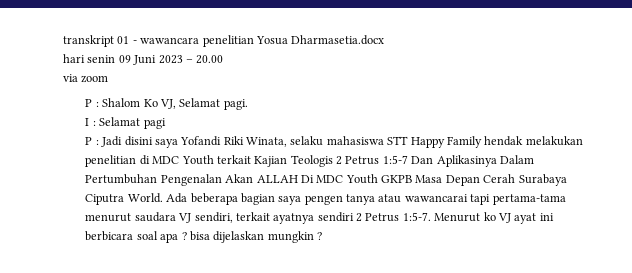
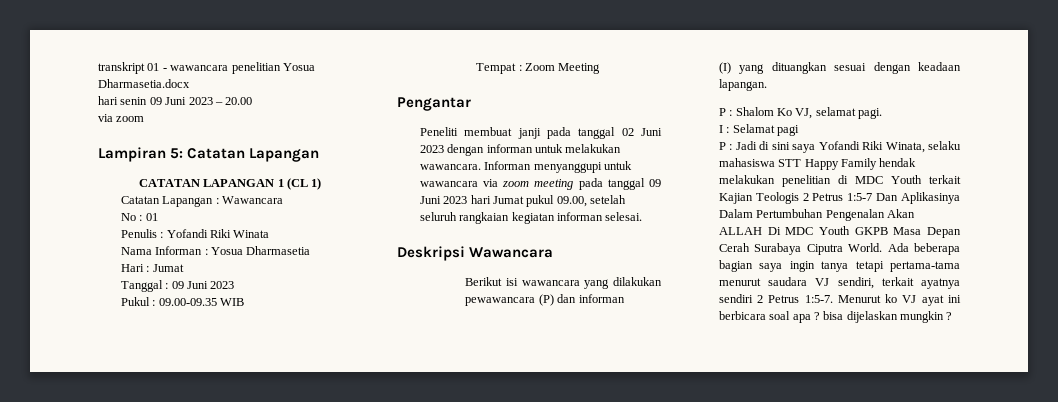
+ Lampiran 5: Catatan Lapangan
+ CATATAN LAPANGAN 1 (CL 1)
+ Catatan Lapangan : Wawancara
+ No : 01
+ Penulis : Yofandi Riki Winata
+ Nama Informan : Yosua Dharmasetia
+ Hari : Jumat
+ Tanggal : 09 Juni 2023
+ Pukul : 09.00-09.35 WIB
+ Tempat : Zoom Meeting
+ Pengantar
+ Peneliti membuat janji pada tanggal 02 Juni 2023 dengan informan untuk melakukan wawancara. Informan menyanggupi untuk wawancara via zoom meeting pada tanggal 09 Juni 2023 hari Jumat pukul 09.00, setelah seluruh rangkaian kegiatan informan selesai.
+ Deskripsi Wawancara
+ Berikut isi wawancara yang dilakukan pewawancara (P) dan informan
+ (I) yang dituangkan sesuai dengan keadaan lapangan.
- P : Shalom Ko VJ, Selamat pagi.
+ P : Shalom Ko VJ, selamat pagi.
- P : Jadi disini saya Yofandi Riki Winata, selaku mahasiswa STT Happy Family hendak melakukan penelitian di MDC Youth terkait Kajian Teologis 2 Petrus 1:5-7 Dan Aplikasinya Dalam Pertumbuhan Pengenalan Akan ALLAH Di MDC Youth GKPB Masa Depan Cerah Surabaya Ciputra World.
+ P : Jadi di sini saya Yofandi Riki Winata, selaku mahasiswa STT Happy Family hendak melakukan penelitian di MDC Youth terkait Kajian Teologis 2 Petrus 1:5-7 Dan Aplikasinya Dalam Pertumbuhan Pengenalan Akan ALLAH Di MDC Youth GKPB Masa Depan Cerah Surabaya Ciputra World.
- Ada beberapa bagian saya pengen tanya atau wawancarai tapi pertama-tama menurut saudara VJ sendiri, terkait ayatnya sendiri 2 Petrus 1:5-7.
+ Ada beberapa bagian saya ingin tanya tetapi pertama-tama menurut saudara VJ sendiri, terkait ayatnya sendiri 2 Petrus 1:5-7.

